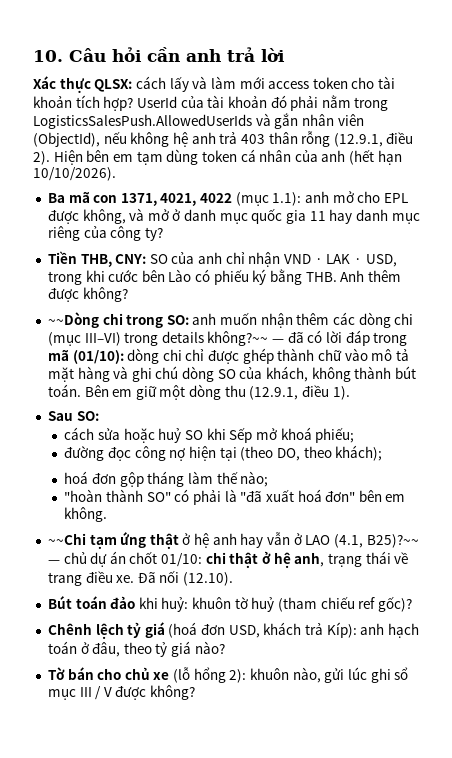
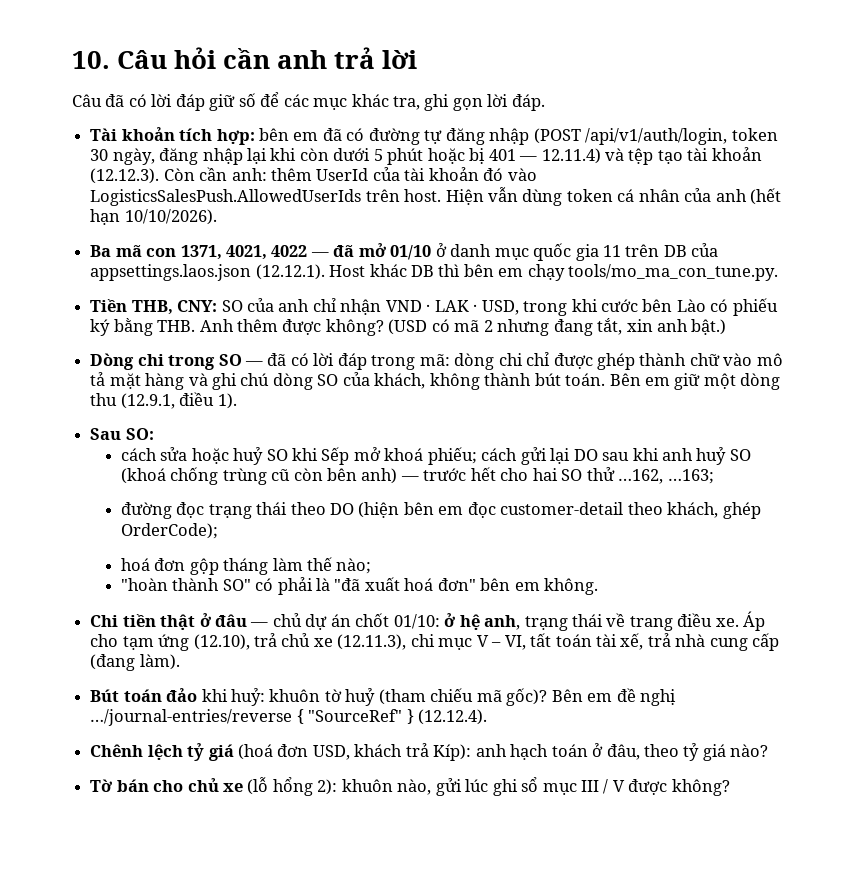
- Xác thực QLSX: cách lấy và làm mới access token cho tài khoản tích hợp? UserId của tài khoản đó phải nằm trong LogisticsSalesPush.AllowedUserIds và gắn nhân viên (ObjectId), nếu không hệ anh trả 403 thân rỗng (12.9.1, điều 2). Hiện bên em tạm dùng token cá nhân của anh (hết hạn 10/10/2026).
+ Câu đã có lời đáp giữ số để các mục khác tra, ghi gọn lời đáp.
+ Tài khoản tích hợp: bên em đã có đường tự đăng nhập (POST /api/v1/auth/login, token 30 ngày, đăng nhập lại khi còn dưới 5 phút hoặc bị 401 — 12.11.4) và tệp tạo tài khoản (12.12.3). Còn cần anh: thêm UserId của tài khoản đó vào LogisticsSalesPush.AllowedUserIds trên host. Hiện vẫn dùng token cá nhân của anh (hết hạn 10/10/2026).
- Ba mã con 1371, 4021, 4022 (mục 1.1): anh mở cho EPL được không, và mở ở danh mục quốc gia 11 hay danh mục riêng của công ty?
+ Ba mã con 1371, 4021, 4022 — đã mở 01/10 ở danh mục quốc gia 11 trên DB của appsettings.laos.json (12.12.1). Host khác DB thì bên em chạy tools/mo_ma_con_tune.py.
- Tiền THB, CNY: SO của anh chỉ nhận VND · LAK · USD, trong khi cước bên Lào có phiếu ký bằng THB. Anh thêm được không?
- ~~Dòng chi trong SO: anh muốn nhận thêm các dòng chi (mục III–VI) trong details không?~~ — đã có lời đáp trong mã (01/10): dòng chi chỉ được ghép thành chữ vào mô tả mặt hàng và ghi chú dòng SO của khách, không thành bút toán.
+ Tiền THB, CNY: SO của anh chỉ nhận VND · LAK · USD, trong khi cước bên Lào có phiếu ký bằng THB. Anh thêm được không? (USD có mã 2 nhưng đang tắt, xin anh bật.)
+ Dòng chi trong SO — đã có lời đáp trong mã: dòng chi chỉ được ghép thành chữ vào mô tả mặt hàng và ghi chú dòng SO của khách, không thành bút toán.
- cách sửa hoặc huỷ SO khi Sếp mở khoá phiếu;
- đường đọc công nợ hiện tại (theo DO, theo khách);
+ cách sửa hoặc huỷ SO khi Sếp mở khoá phiếu; cách gửi lại DO sau khi anh huỷ SO (khoá chống trùng cũ còn bên anh) — trước hết cho hai SO thử …162, …163;
+ đường đọc trạng thái theo DO (hiện bên em đọc customer-detail theo khách, ghép OrderCode);
- ~~Chi tạm ứng thật ở hệ anh hay vẫn ở LAO (4.1, B25)?~~ — chủ dự án chốt 01/10: chi thật ở hệ anh, trạng thái về trang điều xe.
+ Chi tiền thật ở đâu — chủ dự án chốt 01/10: ở hệ anh, trạng thái về trang điều xe.
- Đã nối (12.10).
+ Áp cho tạm ứng (12.10), trả chủ xe (12.11.3), chi mục V – VI, tất toán tài xế, trả nhà cung cấp (đang làm).
- Bút toán đảo khi huỷ: khuôn tờ huỷ (tham chiếu ref gốc)?
+ Bút toán đảo khi huỷ: khuôn tờ huỷ (tham chiếu mã gốc)? Bên em đề nghị …/journal-entries/reverse { "SourceRef" } (12.12.4).

